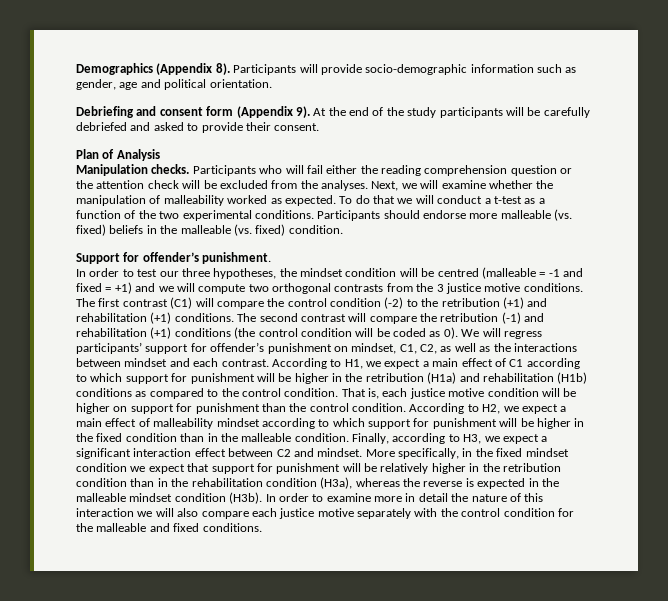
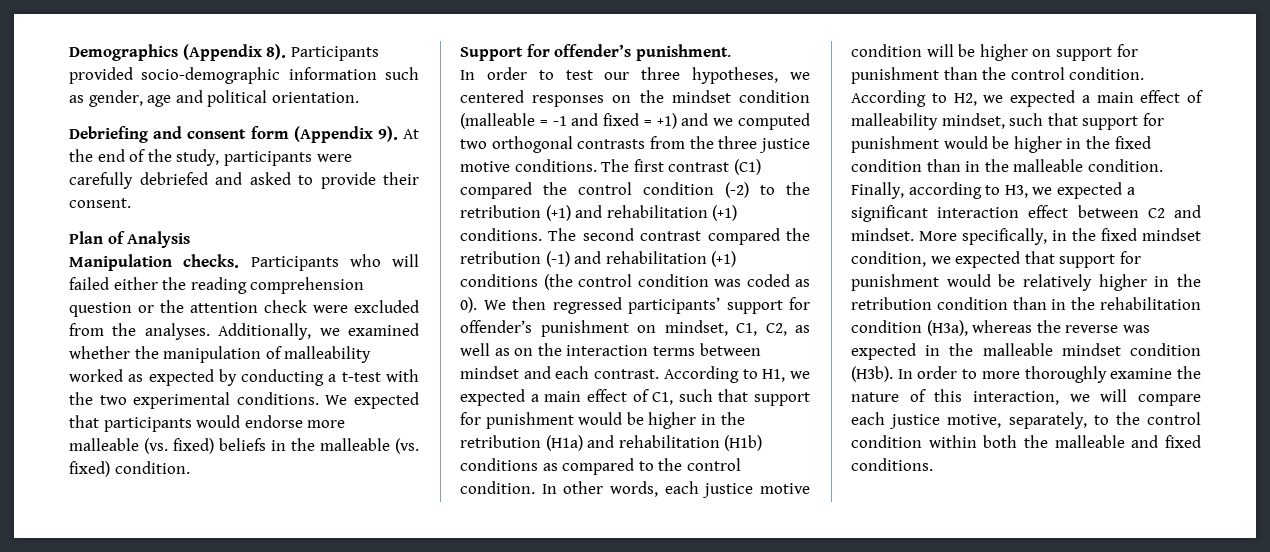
- Participants will provide socio-demographic information such as gender, age and political orientation.
+ Participants provided socio-demographic information such as gender, age and political orientation.
- At the end of the study participants will be carefully debriefed and asked to provide their consent.
+ At the end of the study, participants were carefully debriefed and asked to provide their consent.
- Participants who will fail either the reading comprehension question or the attention check will be excluded from the analyses.
+ Participants who will failed either the reading comprehension question or the attention check were excluded from the analyses.
- Next, we will examine whether the manipulation of malleability worked as expected. To do that we will conduct a t-test as a function of the two experimental conditions. Participants should endorse more malleable (vs. fixed) beliefs in the malleable (vs. fixed) condition.
+ Additionally, we examined whether the manipulation of malleability worked as expected by conducting a t-test with the two experimental conditions. We expected that participants would endorse more malleable (vs. fixed) beliefs in the malleable (vs. fixed) condition.
- In order to test our three hypotheses, the mindset condition will be centred (malleable = -1 and fixed = +1) and we will compute two orthogonal contrasts from the 3 justice motive conditions.
+ In order to test our three hypotheses, we centered responses on the mindset condition (malleable = -1 and fixed = +1) and we computed two orthogonal contrasts from the three justice motive conditions.
- The first contrast (C1) will compare the control condition (-2) to the retribution (+1) and rehabilitation (+1) conditions.
+ The first contrast (C1) compared the control condition (-2) to the retribution (+1) and rehabilitation (+1) conditions.
- The second contrast will compare the retribution (-1) and rehabilitation (+1) conditions (the control condition will be coded as 0).
+ The second contrast compared the retribution (-1) and rehabilitation (+1) conditions (the control condition was coded as 0).
- We will regress participants’ support for offender’s punishment on mindset, C1, C2, as well as the interactions between mindset and each contrast.
+ We then regressed participants’ support for offender’s punishment on mindset, C1, C2, as well as on the interaction terms between mindset and each contrast.
- According to H1, we expect a main effect of C1 according to which support for punishment will be higher in the retribution (H1a) and rehabilitation (H1b) conditions as compared to the control condition.
+ According to H1, we expected a main effect of C1, such that support for punishment would be higher in the retribution (H1a) and rehabilitation (H1b) conditions as compared to the control condition.
- That is, each justice motive condition will be higher on support for punishment than the control condition.
+ In other words, each justice motive condition will be higher on support for punishment than the control condition.
- According to H2, we expect a main effect of malleability mindset according to which support for punishment will be higher in the fixed condition than in the malleable condition.
+ According to H2, we expected a main effect of malleability mindset, such that support for punishment would be higher in the fixed condition than in the malleable condition.
- Finally, according to H3, we expect a significant interaction effect between C2 and mindset.
+ Finally, according to H3, we expected a significant interaction effect between C2 and mindset.
- More specifically, in the fixed mindset condition we expect that support for punishment will be relatively higher in the retribution condition than in the rehabilitation condition (H3a), whereas the reverse is expected in the malleable mindset condition (H3b).
+ More specifically, in the fixed mindset condition, we expected that support for punishment would be relatively higher in the retribution condition than in the rehabilitation condition (H3a), whereas the reverse was expected in the malleable mindset condition (H3b).
- In order to examine more in detail the nature of this interaction we will also compare each justice motive separately with the control condition for the malleable and fixed conditions.
+ In order to more thoroughly examine the nature of this interaction, we will compare each justice motive, separately, to the control condition within both the malleable and fixed conditions.

